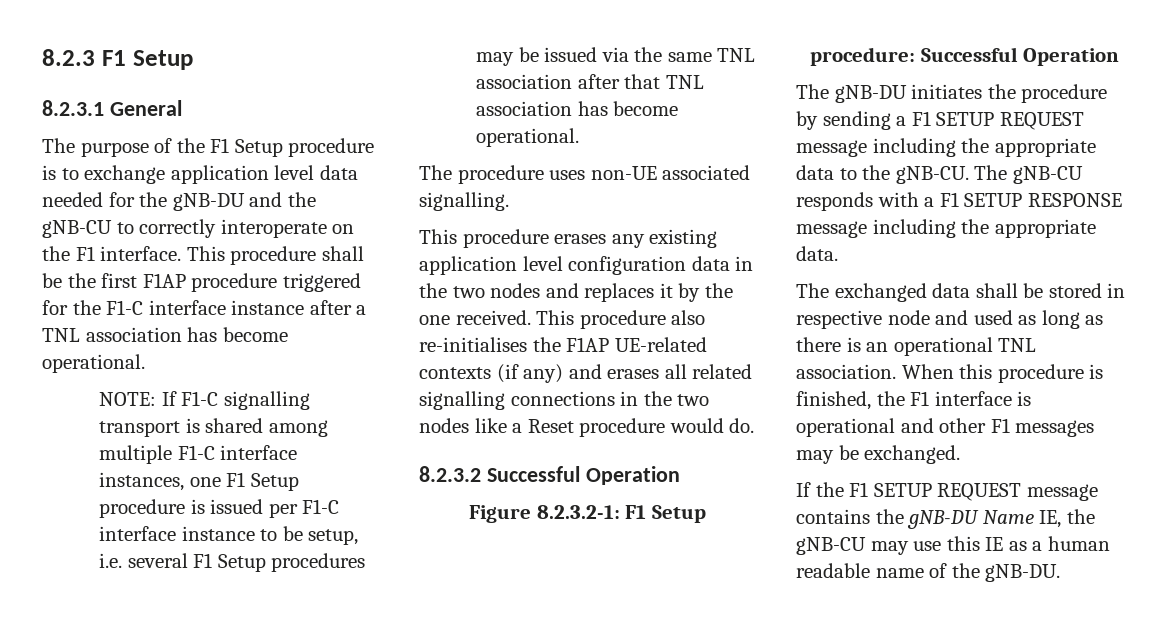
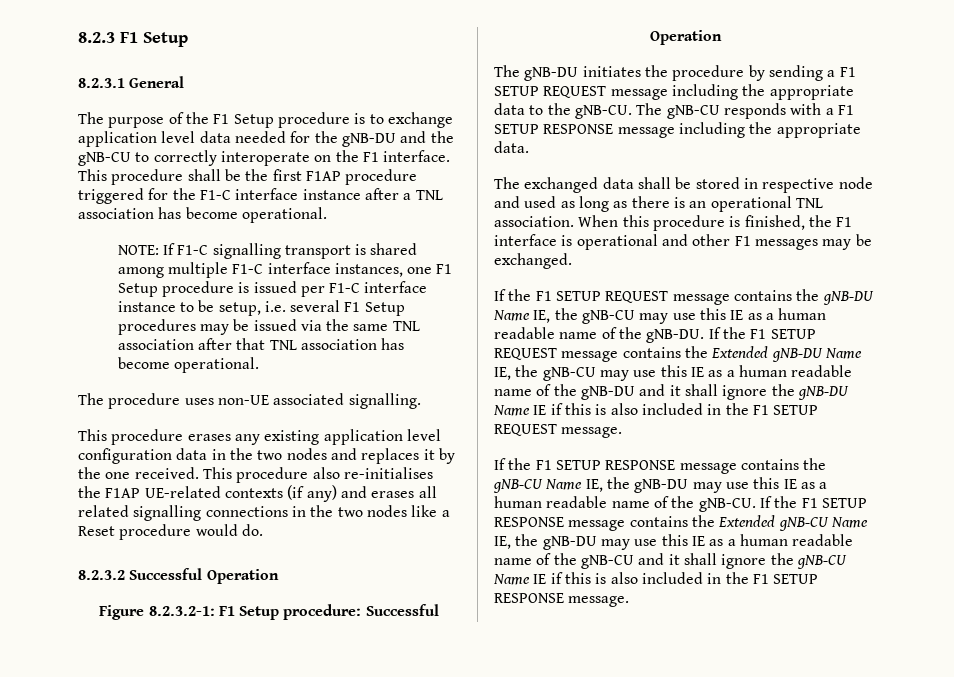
+ If the F1 SETUP REQUEST message contains the Extended gNB-DU Name IE, the gNB-CU may use this IE as a human readable name of the gNB-DU and it shall ignore the gNB-DU Name IE if this is also included in the F1 SETUP REQUEST message.
+ If the F1 SETUP RESPONSE message contains the gNB-CU Name IE, the gNB-DU may use this IE as a human readable name of the gNB-CU. If the F1 SETUP RESPONSE message contains the Extended gNB-CU Name IE, the gNB-DU may use this IE as a human readable name of the gNB-CU and it shall ignore the gNB-CU Name IE if this is also included in the F1 SETUP RESPONSE message.

